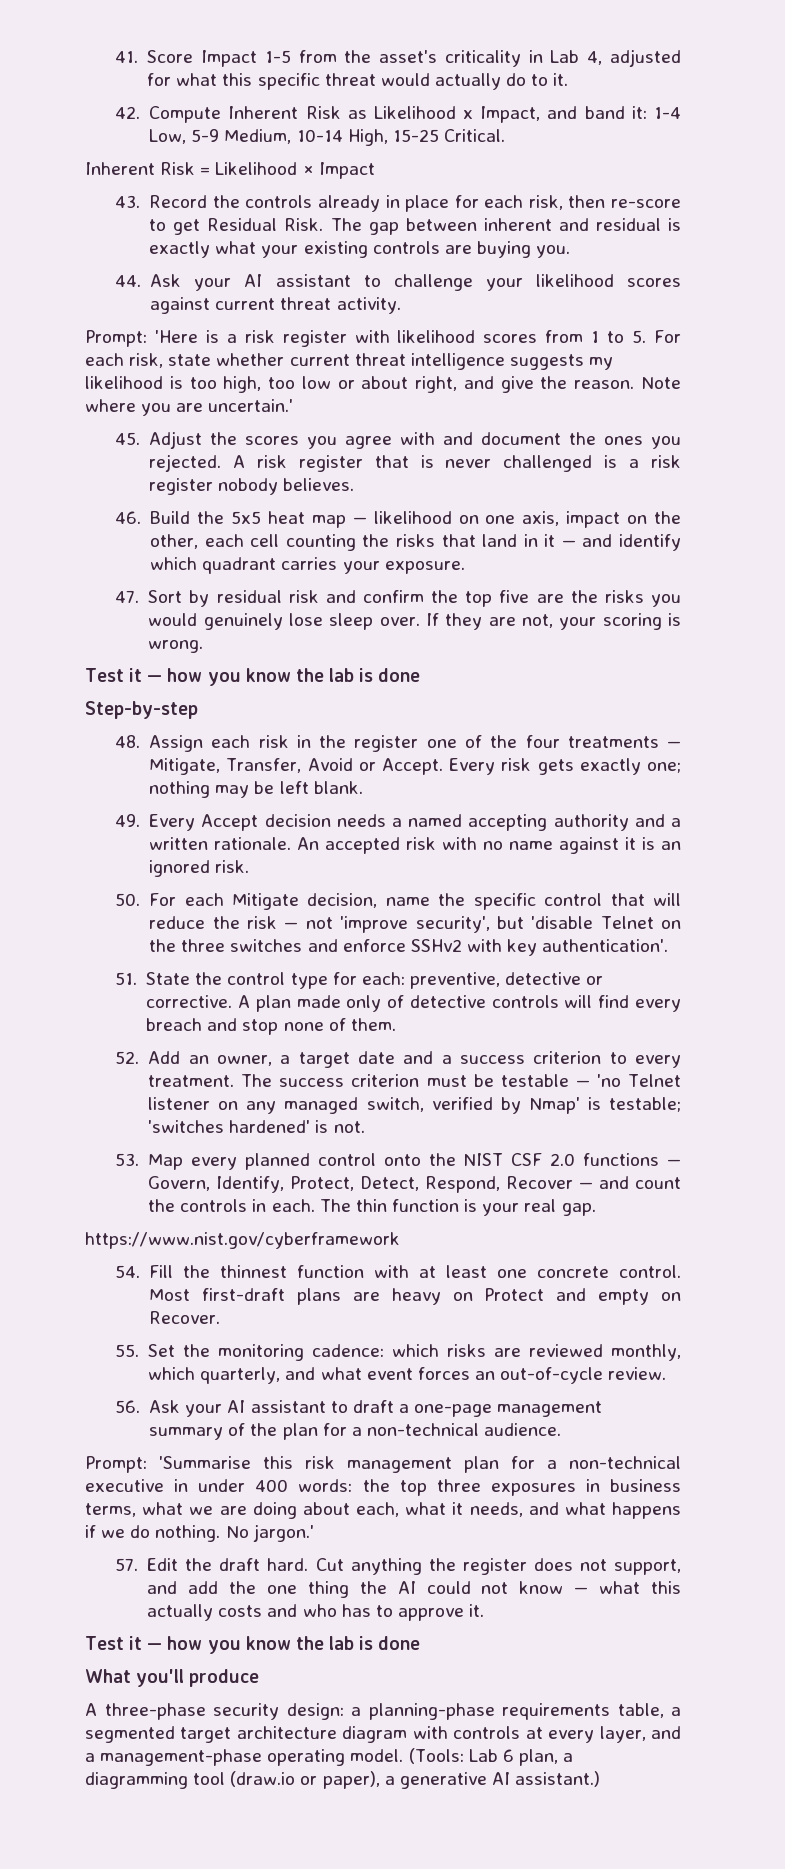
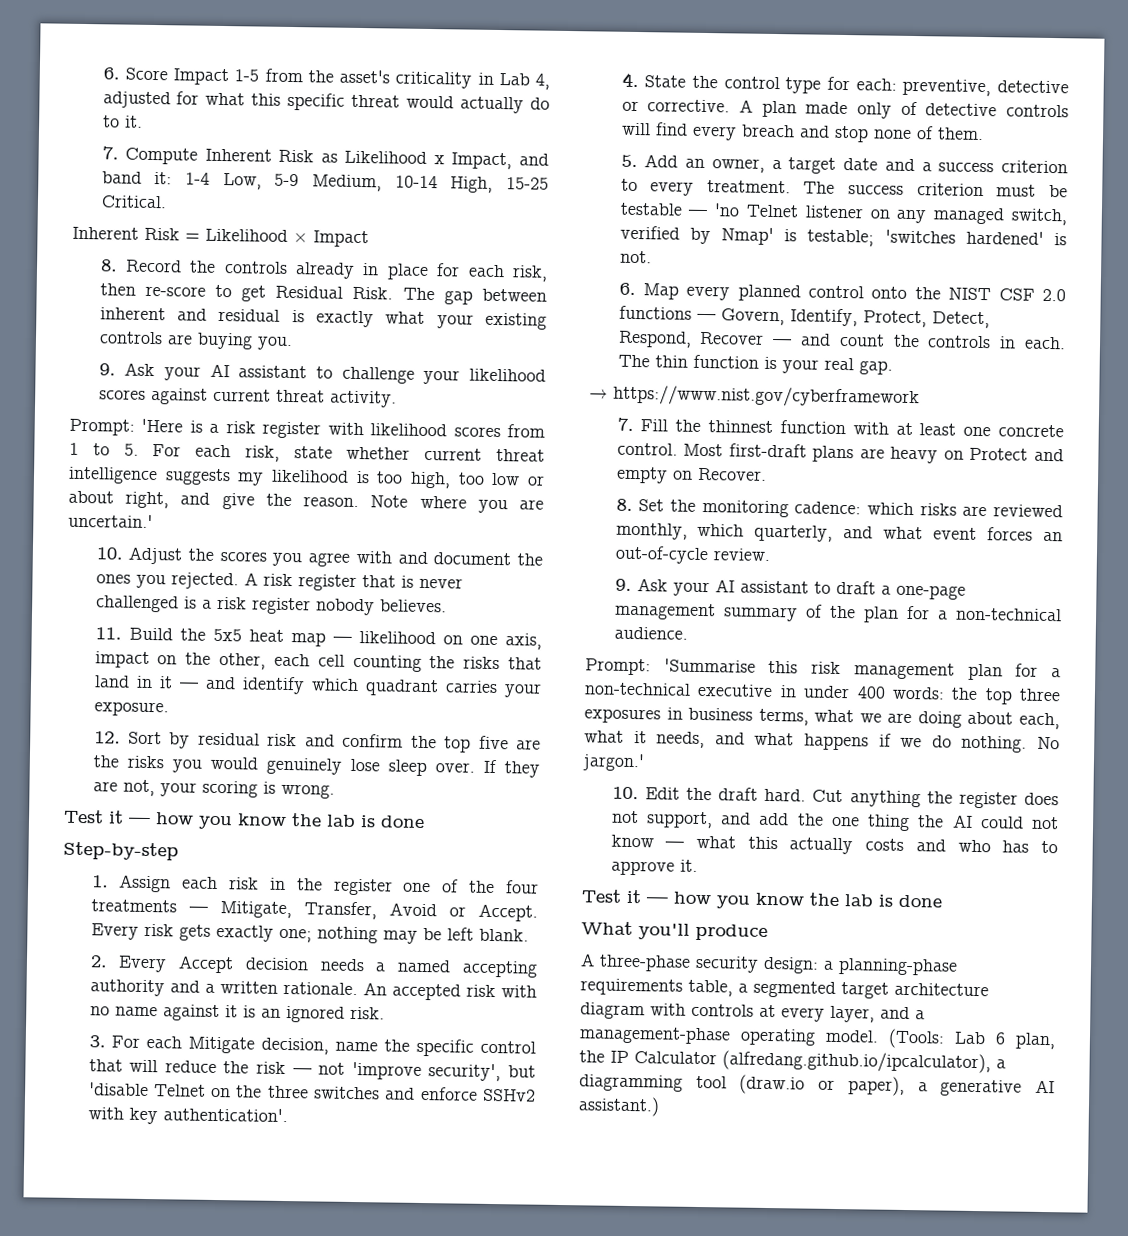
- 41. Score Impact 1-5 from the asset's criticality in Lab 4, adjusted for what this specific threat would actually do to it.
+ 6. Score Impact 1-5 from the asset's criticality in Lab 4, adjusted for what this specific threat would actually do to it.
- 42. Compute Inherent Risk as Likelihood x Impact, and band it: 1-4 Low, 5-9 Medium, 10-14 High, 15-25 Critical.
+ 7. Compute Inherent Risk as Likelihood x Impact, and band it: 1-4 Low, 5-9 Medium, 10-14 High, 15-25 Critical.
- 43. Record the controls already in place for each risk, then re-score to get Residual Risk.
+ 8. Record the controls already in place for each risk, then re-score to get Residual Risk.
- 44. Ask your AI assistant to challenge your likelihood scores against current threat activity.
+ 9. Ask your AI assistant to challenge your likelihood scores against current threat activity.
- 45. Adjust the scores you agree with and document the ones you rejected.
+ 10. Adjust the scores you agree with and document the ones you rejected.
- 46. Build the 5x5 heat map — likelihood on one axis, impact on the other, each cell counting the risks that land in it — and identify which quadrant carries your exposure.
+ 11. Build the 5x5 heat map — likelihood on one axis, impact on the other, each cell counting the risks that land in it — and identify which quadrant carries your exposure.
- 47. Sort by residual risk and confirm the top five are the risks you would genuinely lose sleep over.
+ 12. Sort by residual risk and confirm the top five are the risks you would genuinely lose sleep over.
- 48. Assign each risk in the register one of the four treatments — Mitigate, Transfer, Avoid or Accept.
+ 1. Assign each risk in the register one of the four treatments — Mitigate, Transfer, Avoid or Accept.
- 49. Every Accept decision needs a named accepting authority and a written rationale.
+ 2. Every Accept decision needs a named accepting authority and a written rationale.
- 50. For each Mitigate decision, name the specific control that will reduce the risk — not 'improve security', but 'disable Telnet on the three switches and enforce SSHv2 with key authentication'.
+ 3. For each Mitigate decision, name the specific control that will reduce the risk — not 'improve security', but 'disable Telnet on the three switches and enforce SSHv2 with key authentication'.
- 51. State the control type for each: preventive, detective or corrective.
+ 4. State the control type for each: preventive, detective or corrective.
- 52. Add an owner, a target date and a success criterion to every treatment.
+ 5. Add an owner, a target date and a success criterion to every treatment.
- 53. Map every planned control onto the NIST CSF 2.0 functions — Govern, Identify, Protect, Detect, Respond, Recover — and count the controls in each.
+ 6. Map every planned control onto the NIST CSF 2.0 functions — Govern, Identify, Protect, Detect, Respond, Recover — and count the controls in each.
- https://www.nist.gov/cyberframework
+ → https://www.nist.gov/cyberframework
- 54. Fill the thinnest function with at least one concrete control.
+ 7. Fill the thinnest function with at least one concrete control.
- 55. Set the monitoring cadence: which risks are reviewed monthly, which quarterly, and what event forces an out-of-cycle review.
+ 8. Set the monitoring cadence: which risks are reviewed monthly, which quarterly, and what event forces an out-of-cycle review.
- 56. Ask your AI assistant to draft a one-page management summary of the plan for a non-technical audience.
+ 9. Ask your AI assistant to draft a one-page management summary of the plan for a non-technical audience.
- 57. Edit the draft hard.
+ 10. Edit the draft hard.
- (Tools: Lab 6 plan, a diagramming tool (draw.io or paper), a generative AI assistant.)
+ (Tools: Lab 6 plan, the IP Calculator (alfredang.github.io/ipcalculator), a diagramming tool (draw.io or paper), a generative AI assistant.)

